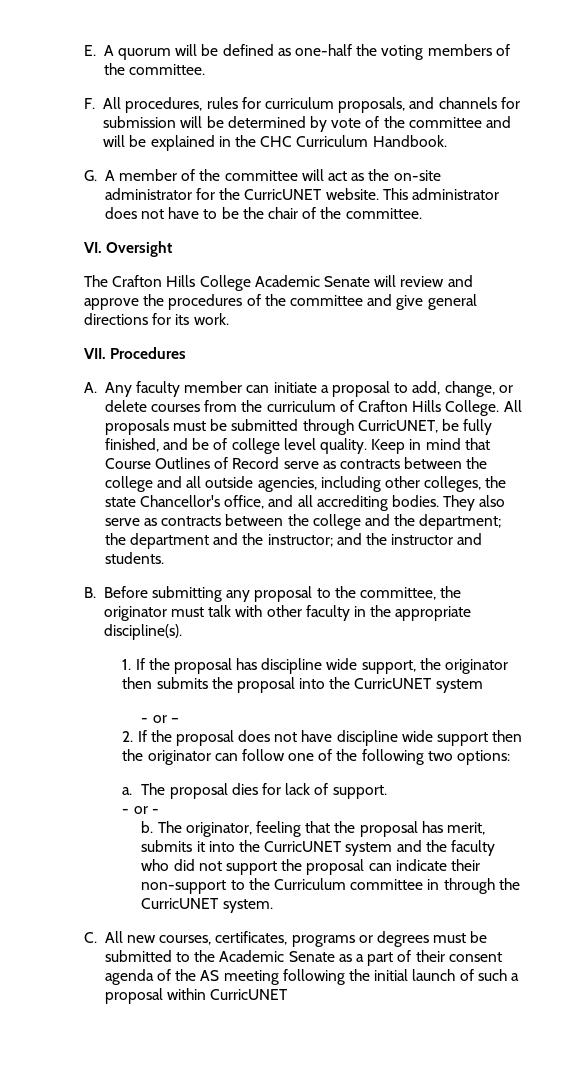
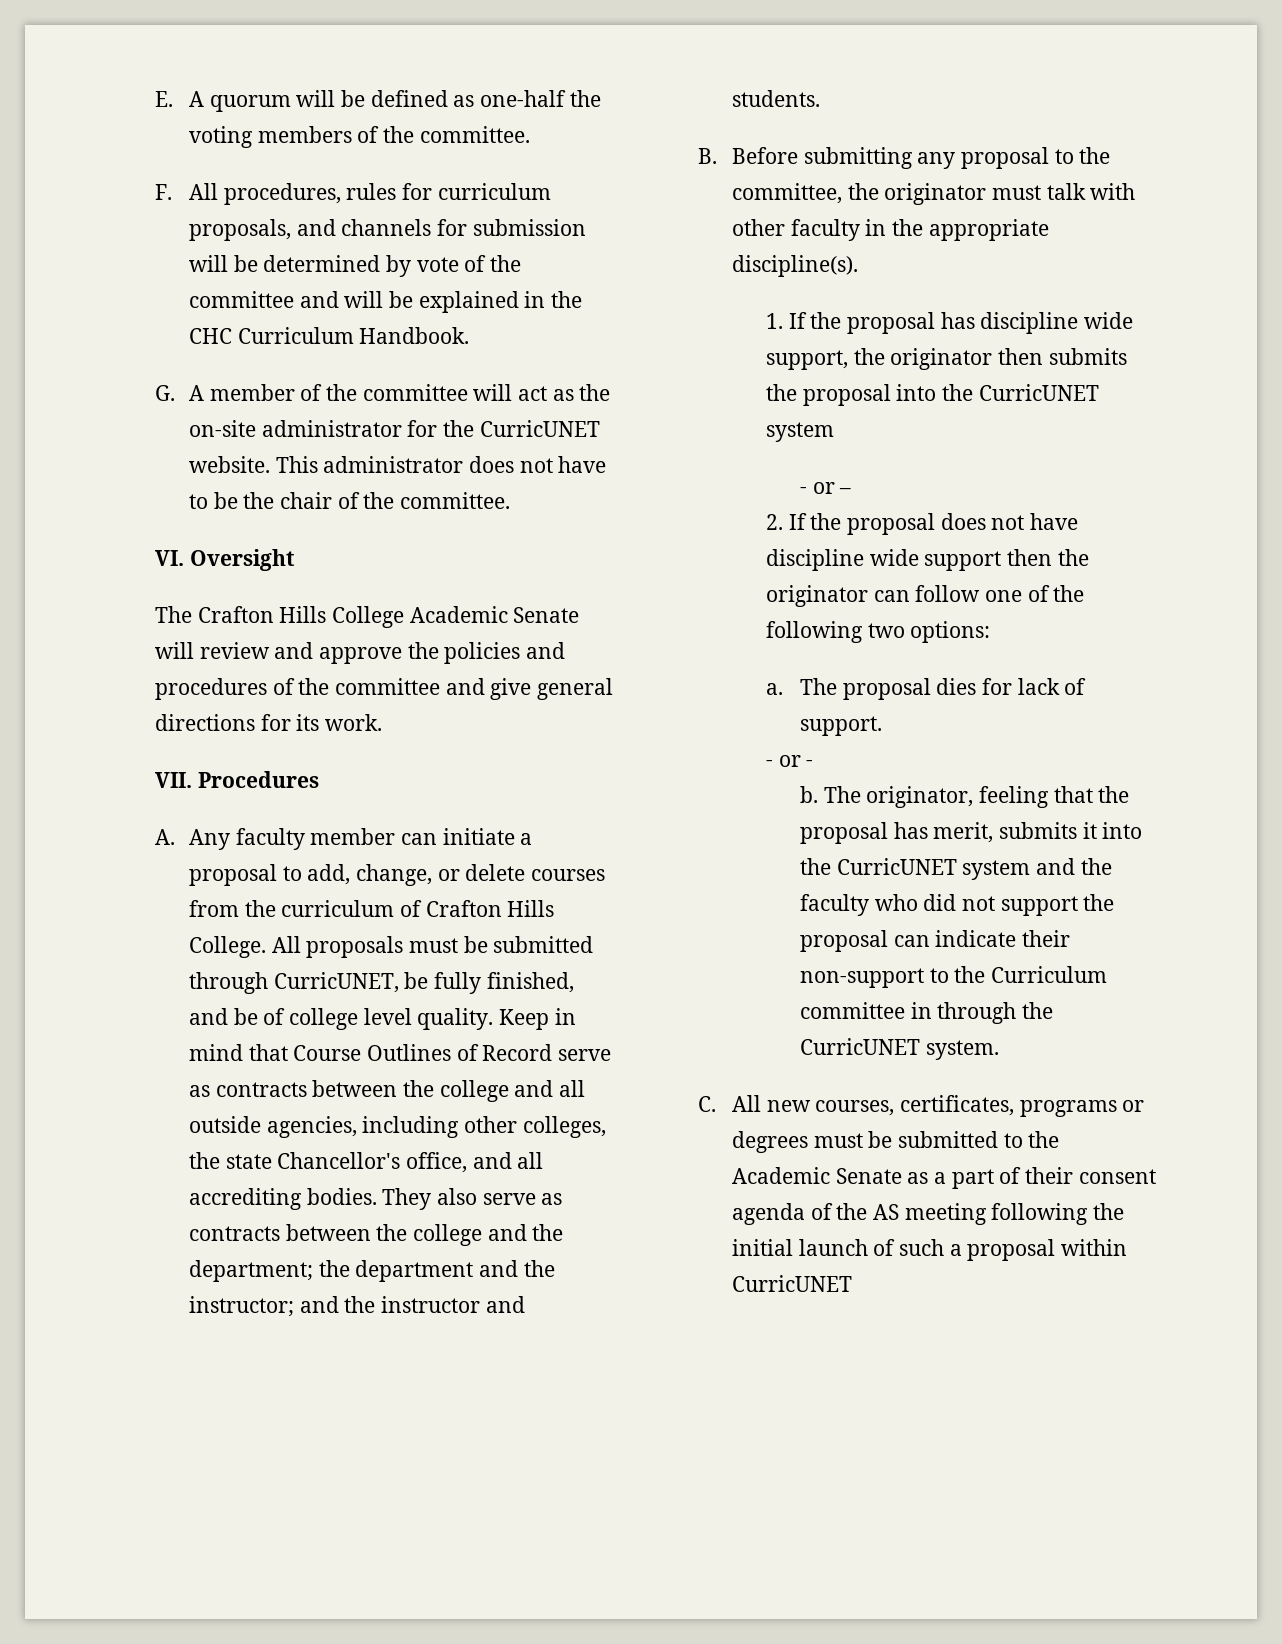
- The Crafton Hills College Academic Senate will review and approve the procedures of the committee and give general directions for its work.
+ The Crafton Hills College Academic Senate will review and approve the policies and procedures of the committee and give general directions for its work.

